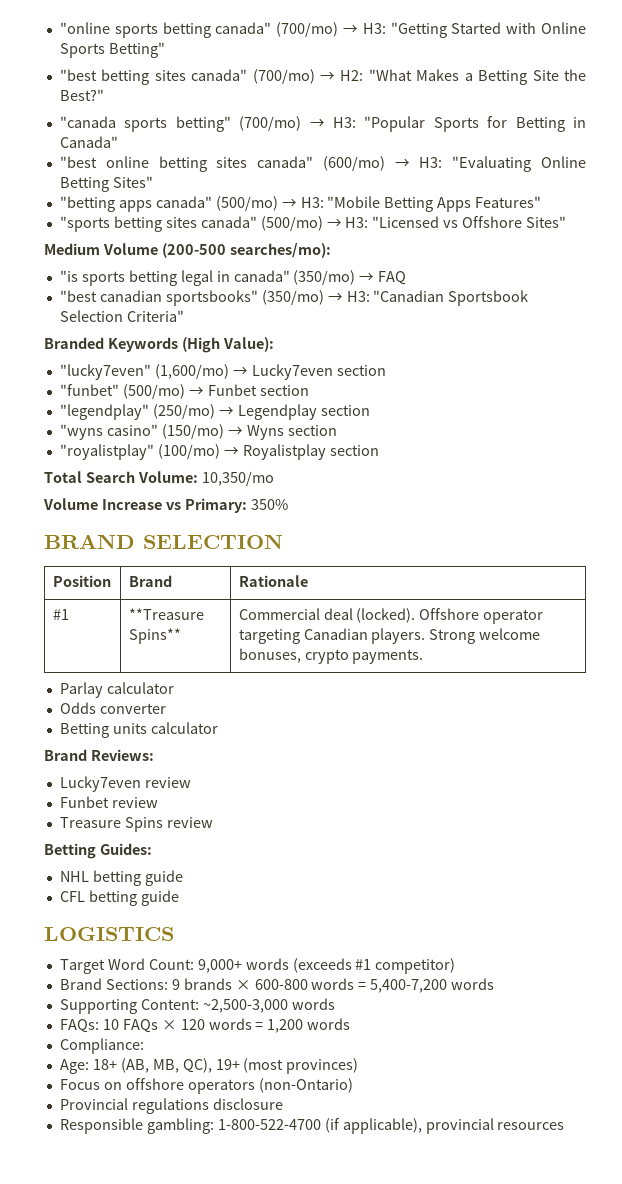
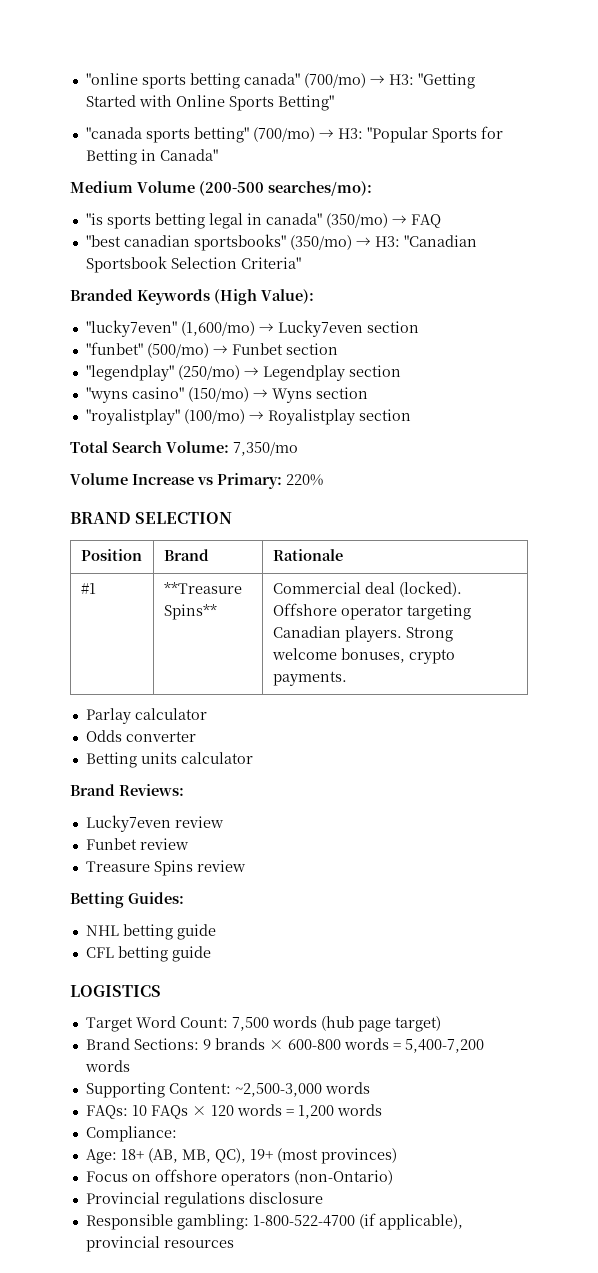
- "best betting sites canada" (700/mo) → H2: "What Makes a Betting Site the Best?"
- "best online betting sites canada" (600/mo) → H3: "Evaluating Online Betting Sites"
- "betting apps canada" (500/mo) → H3: "Mobile Betting Apps Features"
- "sports betting sites canada" (500/mo) → H3: "Licensed vs Offshore Sites"
- Total Search Volume: 10,350/mo
+ Total Search Volume: 7,350/mo
- Volume Increase vs Primary: 350%
+ Volume Increase vs Primary: 220%
- Target Word Count: 9,000+ words (exceeds #1 competitor)
+ Target Word Count: 7,500 words (hub page target)

